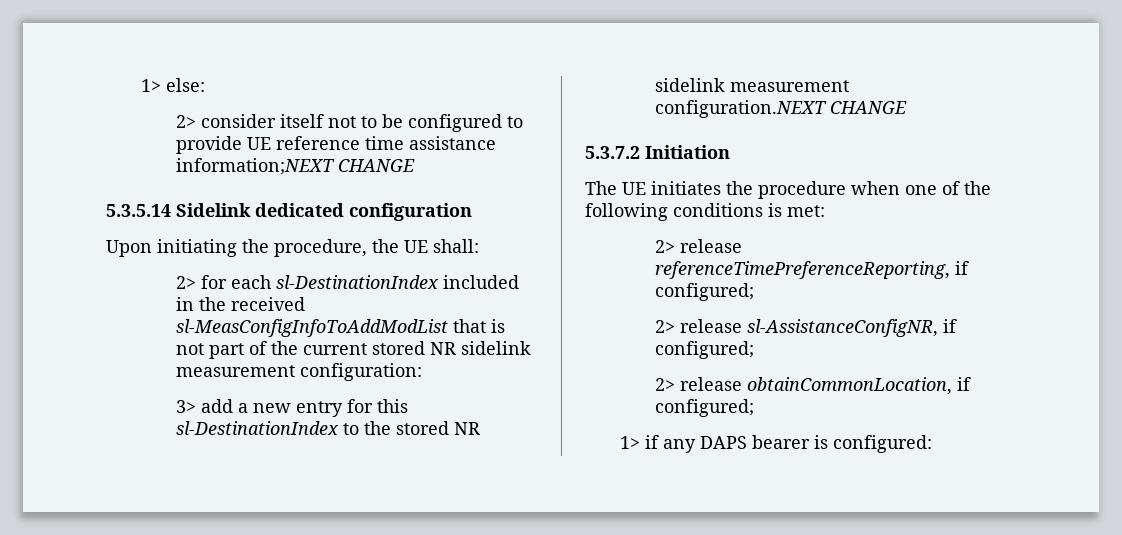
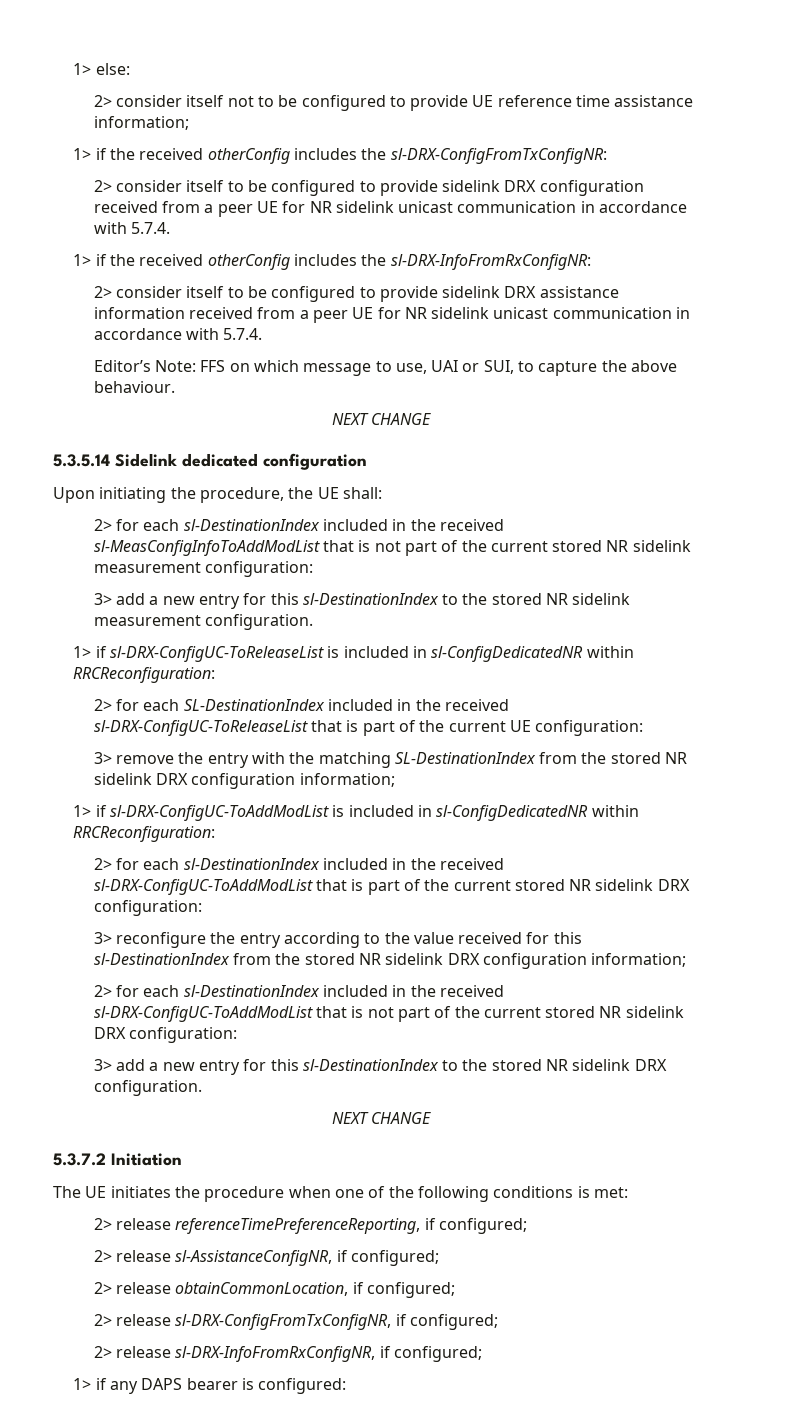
- 2> consider itself not to be configured to provide UE reference time assistance information;NEXT CHANGE
+ 2> consider itself not to be configured to provide UE reference time assistance information;
+ 1> if the received otherConfig includes the sl-DRX-ConfigFromTxConfigNR:
+ 2> consider itself to be configured to provide sidelink DRX configuration received from a peer UE for NR sidelink unicast communication in accordance with 5.7.4.
+ 1> if the received otherConfig includes the sl-DRX-InfoFromRxConfigNR:
+ 2> consider itself to be configured to provide sidelink DRX assistance information received from a peer UE for NR sidelink unicast communication in accordance with 5.7.4.
+ Editor’s Note: FFS on which message to use, UAI or SUI, to capture the above behaviour.
+ NEXT CHANGE
- 3> add a new entry for this sl-DestinationIndex to the stored NR sidelink measurement configuration.NEXT CHANGE
+ 3> add a new entry for this sl-DestinationIndex to the stored NR sidelink measurement configuration.
+ 1> if sl-DRX-ConfigUC-ToReleaseList is included in sl-ConfigDedicatedNR within RRCReconfiguration:
+ 2> for each SL-DestinationIndex included in the received sl-DRX-ConfigUC-ToReleaseList that is part of the current UE configuration:
+ 3> remove the entry with the matching SL-DestinationIndex from the stored NR sidelink DRX configuration information;
+ 1> if sl-DRX-ConfigUC-ToAddModList is included in sl-ConfigDedicatedNR within RRCReconfiguration:
+ 2> for each sl-DestinationIndex included in the received sl-DRX-ConfigUC-ToAddModList that is part of the current stored NR sidelink DRX configuration:
+ 3> reconfigure the entry according to the value received for this sl-DestinationIndex from the stored NR sidelink DRX configuration information;
+ 2> for each sl-DestinationIndex included in the received sl-DRX-ConfigUC-ToAddModList that is not part of the current stored NR sidelink DRX configuration:
+ 3> add a new entry for this sl-DestinationIndex to the stored NR sidelink DRX configuration.
+ NEXT CHANGE
+ 2> release sl-DRX-ConfigFromTxConfigNR, if configured;
+ 2> release sl-DRX-InfoFromRxConfigNR, if configured;

